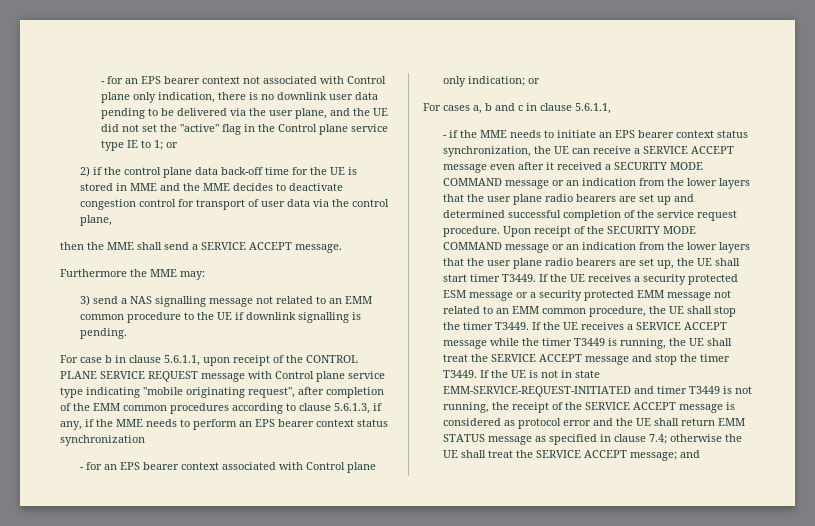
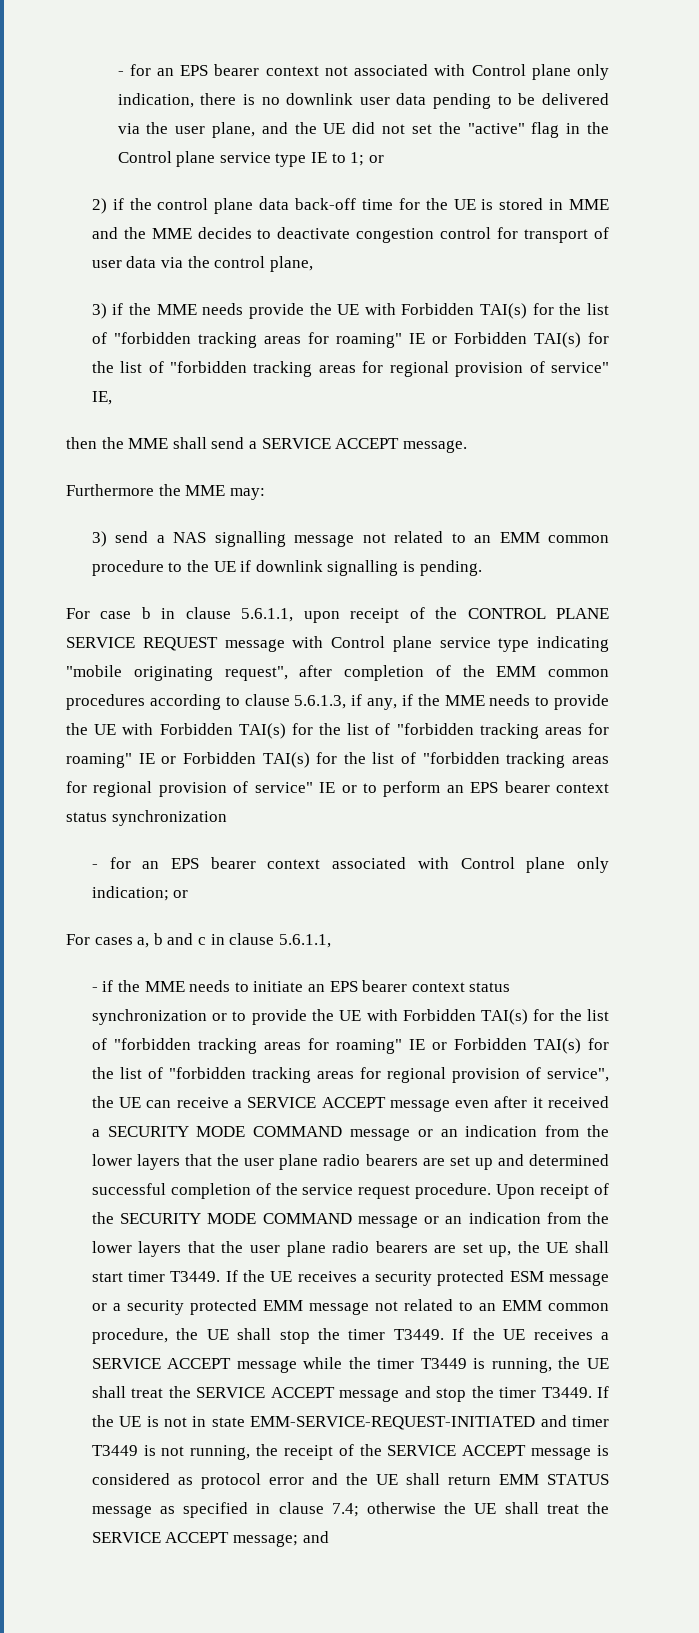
+ 3) if the MME needs provide the UE with Forbidden TAI(s) for the list of "forbidden tracking areas for roaming" IE or Forbidden TAI(s) for the list of "forbidden tracking areas for regional provision of service" IE,
- For case b in clause 5.6.1.1, upon receipt of the CONTROL PLANE SERVICE REQUEST message with Control plane service type indicating "mobile originating request", after completion of the EMM common procedures according to clause 5.6.1.3, if any, if the MME needs to perform an EPS bearer context status synchronization
+ For case b in clause 5.6.1.1, upon receipt of the CONTROL PLANE SERVICE REQUEST message with Control plane service type indicating "mobile originating request", after completion of the EMM common procedures according to clause 5.6.1.3, if any, if the MME needs to provide the UE with Forbidden TAI(s) for the list of "forbidden tracking areas for roaming" IE or Forbidden TAI(s) for the list of "forbidden tracking areas for regional provision of service" IE or to perform an EPS bearer context status synchronization
- - if the MME needs to initiate an EPS bearer context status synchronization, the UE can receive a SERVICE ACCEPT message even after it received a SECURITY MODE COMMAND message or an indication from the lower layers that the user plane radio bearers are set up and determined successful completion of the service request procedure.
+ - if the MME needs to initiate an EPS bearer context status synchronization or to provide the UE with Forbidden TAI(s) for the list of "forbidden tracking areas for roaming" IE or Forbidden TAI(s) for the list of "forbidden tracking areas for regional provision of service", the UE can receive a SERVICE ACCEPT message even after it received a SECURITY MODE COMMAND message or an indication from the lower layers that the user plane radio bearers are set up and determined successful completion of the service request procedure.

